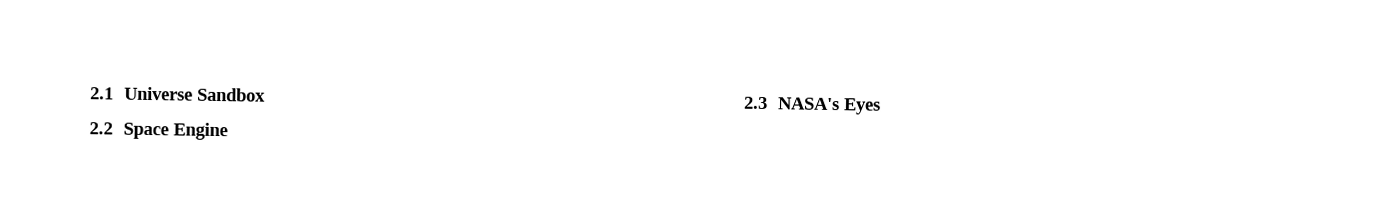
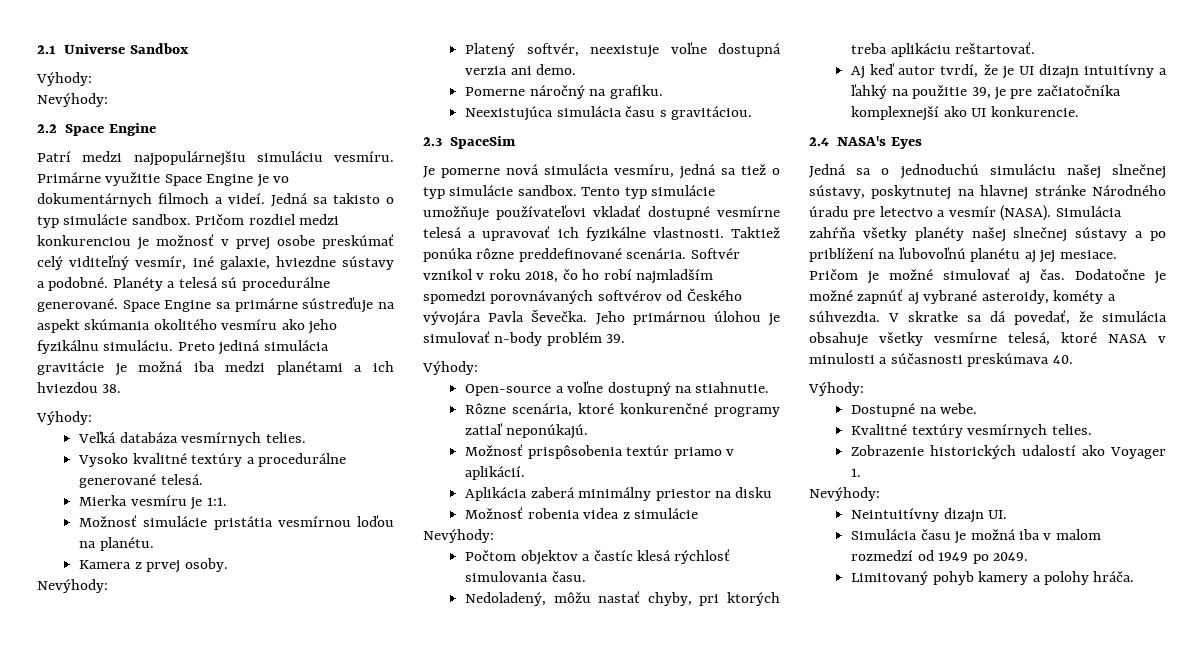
  2.1 Universe Sandbox
+ Výhody:
+ Nevýhody:
- 2.3 NASA's Eyes
+ Patrí medzi najpopulárnejšiu simuláciu vesmíru. Primárne využitie Space Engine je vo dokumentárnych filmoch a videí. Jedná sa takisto o typ simulácie sandbox. Pričom rozdiel medzi konkurenciou je možnosť v prvej osobe preskúmať celý viditeľný vesmír, iné galaxie, hviezdne sústavy a podobné. Planéty a telesá sú procedurálne generované. Space Engine sa primárne sústreďuje na aspekt skúmania okolitého vesmíru ako jeho fyzikálnu simuláciu. Preto jediná simulácia gravitácie je možná iba medzi planétami a ich hviezdou 38.
+ Výhody:
+ Veľká databáza vesmírnych telies.
+ Vysoko kvalitné textúry a procedurálne generované telesá.
+ Mierka vesmíru je 1:1.
+ Možnosť simulácie pristátia vesmírnou loďou na planétu.
+ Kamera z prvej osoby.
+ Nevýhody:
+ Platený softvér, neexistuje voľne dostupná verzia ani demo.
+ Pomerne náročný na grafiku.
+ Neexistujúca simulácia času s gravitáciou.
+ 2.3 SpaceSim
+ Je pomerne nová simulácia vesmíru, jedná sa tiež o typ simulácie sandbox. Tento typ simulácie umožňuje používateľovi vkladať dostupné vesmírne telesá a upravovať ich fyzikálne vlastnosti. Taktiež ponúka rôzne preddefinované scenária. Softvér vznikol v roku 2018, čo ho robí najmladším spomedzi porovnávaných softvérov od Českého vývojára Pavla Ševečka. Jeho primárnou úlohou je simulovať n-body problém 39.
+ Výhody:
+ Open-source a voľne dostupný na stiahnutie.
+ Rôzne scenária, ktoré konkurenčné programy zatiaľ neponúkajú.
+ Možnosť prispôsobenia textúr priamo v aplikácií.
+ Aplikácia zaberá minimálny priestor na disku
+ Možnosť robenia videa z simulácie
+ Nevýhody:
+ Počtom objektov a častíc klesá rýchlosť simulovania času.
+ Nedoladený, môžu nastať chyby, pri ktorých treba aplikáciu reštartovať.
+ Aj keď autor tvrdí, že je UI dizajn intuitívny a ľahký na použitie 39, je pre začiatočníka komplexnejší ako UI konkurencie.
+ 2.4 NASA's Eyes
+ Jedná sa o jednoduchú simuláciu našej slnečnej sústavy, poskytnutej na hlavnej stránke Národného úradu pre letectvo a vesmír (NASA). Simulácia zahŕňa všetky planéty našej slnečnej sústavy a po priblížení na ľubovoľnú planétu aj jej mesiace. Pričom je možné simulovať aj čas. Dodatočne je možné zapnúť aj vybrané asteroidy, kométy a súhvezdia. V skratke sa dá povedať, že simulácia obsahuje všetky vesmírne telesá, ktoré NASA v minulosti a súčasnosti preskúmava 40.
+ Výhody:
+ Dostupné na webe.
+ Kvalitné textúry vesmírnych telies.
+ Zobrazenie historických udalostí ako Voyager 1.
+ Nevýhody:
+ Neintuitívny dizajn UI.
+ Simulácia času je možná iba v malom rozmedzí od 1949 po 2049.
+ Limitovaný pohyb kamery a polohy hráča.

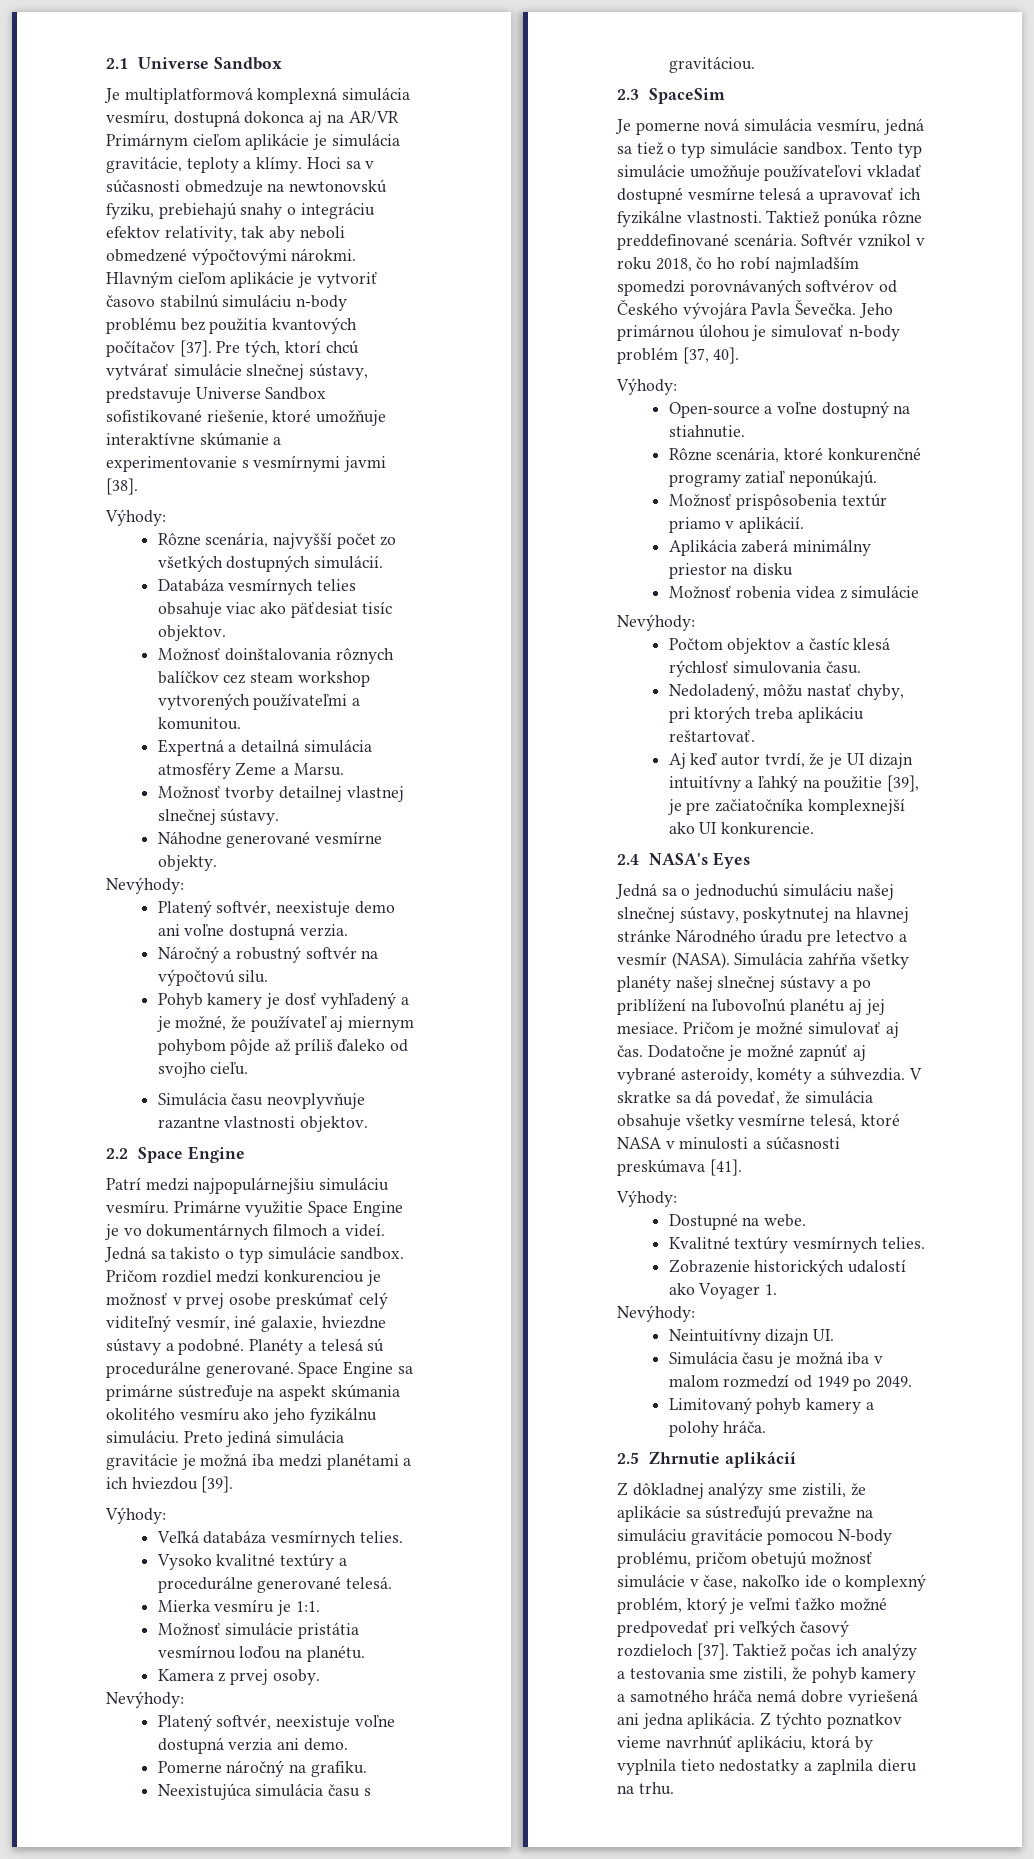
  2.1 Universe Sandbox
+ Je multiplatformová komplexná simulácia vesmíru, dostupná dokonca aj na AR/VR Primárnym cieľom aplikácie je simulácia gravitácie, teploty a klímy. Hoci sa v súčasnosti obmedzuje na newtonovskú fyziku, prebiehajú snahy o integráciu efektov relativity, tak aby neboli obmedzené výpočtovými nárokmi. Hlavným cieľom aplikácie je vytvoriť časovo stabilnú simuláciu n-body problému bez použitia kvantových počítačov [37]. Pre tých, ktorí chcú vytvárať simulácie slnečnej sústavy, predstavuje Universe Sandbox sofistikované riešenie, ktoré umožňuje interaktívne skúmanie a experimentovanie s vesmírnymi javmi [38].
  Výhody:
+ Rôzne scenária, najvyšší počet zo všetkých dostupných simulácií.
+ Databáza vesmírnych telies obsahuje viac ako päťdesiat tisíc objektov.
+ Možnosť doinštalovania rôznych balíčkov cez steam workshop vytvorených používateľmi a komunitou.
+ Expertná a detailná simulácia atmosféry Zeme a Marsu.
+ Možnosť tvorby detailnej vlastnej slnečnej sústavy.
+ Náhodne generované vesmírne objekty.
  Nevýhody:
+ Platený softvér, neexistuje demo ani voľne dostupná verzia.
+ Náročný a robustný softvér na výpočtovú silu.
+ Pohyb kamery je dosť vyhľadený a je možné, že používateľ aj miernym pohybom pôjde až príliš ďaleko od svojho cieľu.
+ Simulácia času neovplyvňuje razantne vlastnosti objektov.
- Preto jediná simulácia gravitácie je možná iba medzi planétami a ich hviezdou 38.
+ Preto jediná simulácia gravitácie je možná iba medzi planétami a ich hviezdou [39].
- Jeho primárnou úlohou je simulovať n-body problém 39.
+ Jeho primárnou úlohou je simulovať n-body problém [37, 40].
- Aj keď autor tvrdí, že je UI dizajn intuitívny a ľahký na použitie 39, je pre začiatočníka komplexnejší ako UI konkurencie.
+ Aj keď autor tvrdí, že je UI dizajn intuitívny a ľahký na použitie [39], je pre začiatočníka komplexnejší ako UI konkurencie.
- V skratke sa dá povedať, že simulácia obsahuje všetky vesmírne telesá, ktoré NASA v minulosti a súčasnosti preskúmava 40.
+ V skratke sa dá povedať, že simulácia obsahuje všetky vesmírne telesá, ktoré NASA v minulosti a súčasnosti preskúmava [41].
+ 2.5 Zhrnutie aplikácií
+ Z dôkladnej analýzy sme zistili, že aplikácie sa sústreďujú prevažne na simuláciu gravitácie pomocou N-body problému, pričom obetujú možnosť simulácie v čase, nakoľko ide o komplexný problém, ktorý je veľmi ťažko možné predpovedať pri veľkých časový rozdieloch [37]. Taktiež počas ich analýzy a testovania sme zistili, že pohyb kamery a samotného hráča nemá dobre vyriešená ani jedna aplikácia. Z týchto poznatkov vieme navrhnúť aplikáciu, ktorá by vyplnila tieto nedostatky a zaplnila dieru na trhu.

